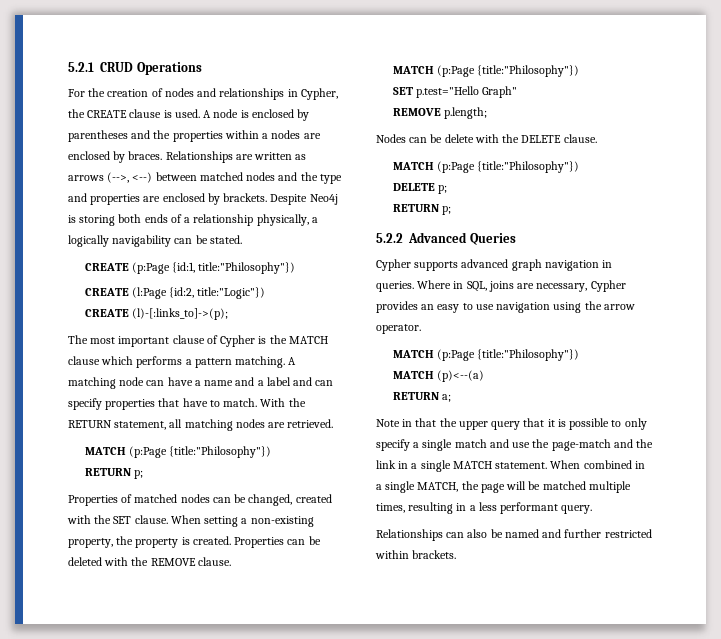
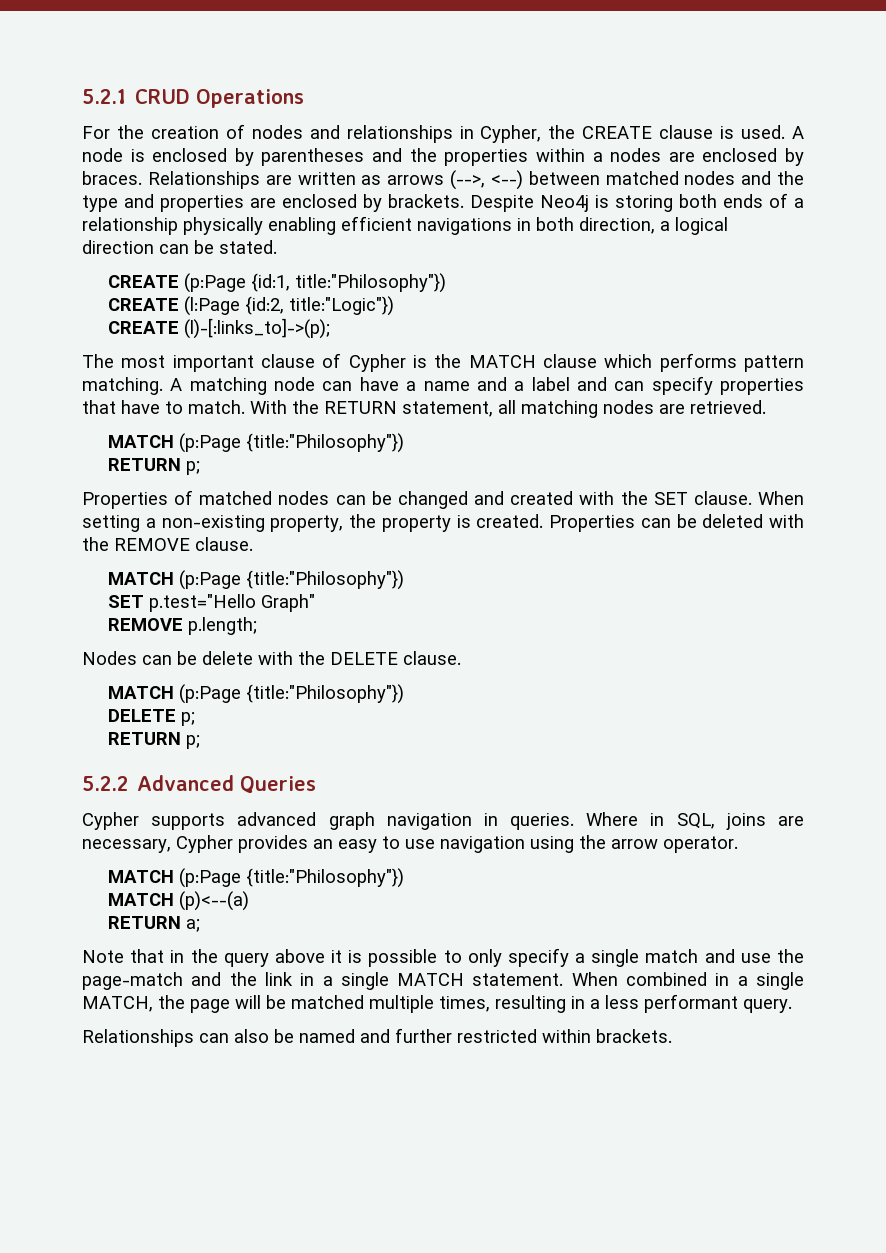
- Despite Neo4j is storing both ends of a relationship physically, a logically navigability can be stated.
+ Despite Neo4j is storing both ends of a relationship physically enabling efficient navigations in both direction, a logical direction can be stated.
- The most important clause of Cypher is the MATCH clause which performs a pattern matching.
+ The most important clause of Cypher is the MATCH clause which performs pattern matching.
- Properties of matched nodes can be changed, created with the SET clause.
+ Properties of matched nodes can be changed and created with the SET clause.
- Note in that the upper query that it is possible to only specify a single match and use the page-match and the link in a single MATCH statement.
+ Note that in the query above it is possible to only specify a single match and use the page-match and the link in a single MATCH statement.

